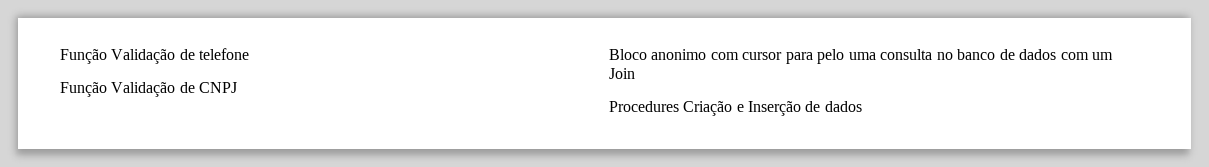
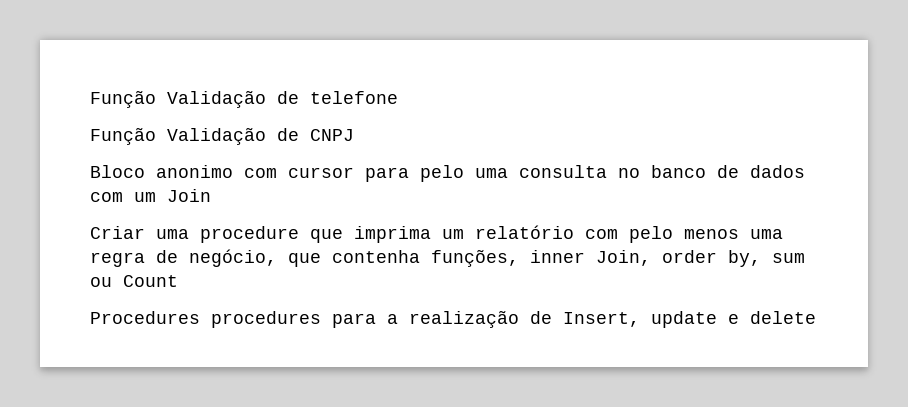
- Procedures Criação e Inserção de dados
+ Criar uma procedure que imprima um relatório com pelo menos uma regra de negócio, que contenha funções, inner Join, order by, sum ou Count
+ Procedures procedures para a realização de Insert, update e delete

